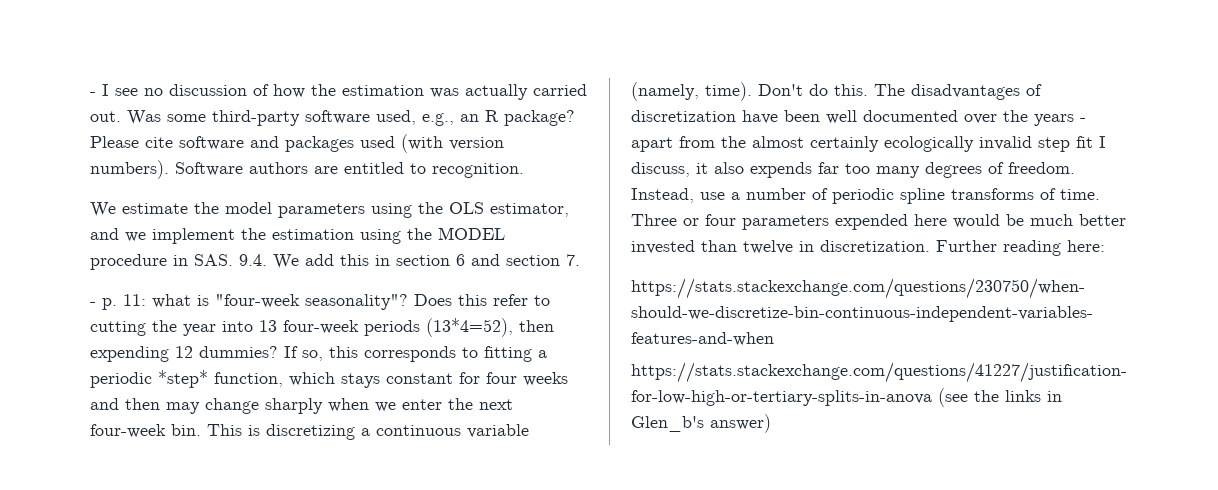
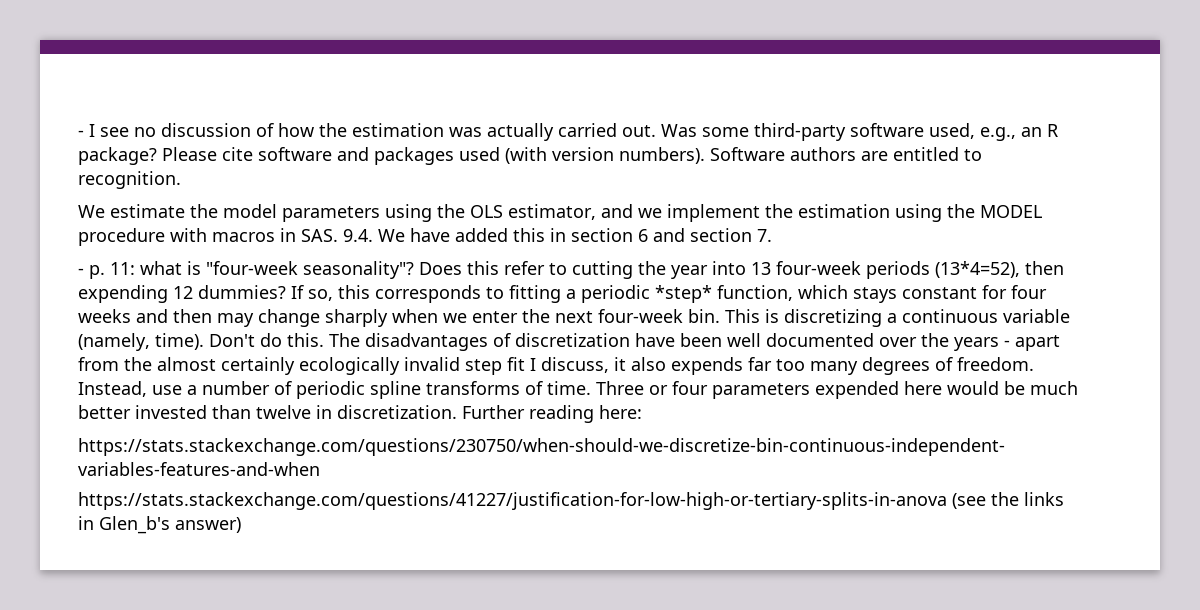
- We estimate the model parameters using the OLS estimator, and we implement the estimation using the MODEL procedure in SAS. 9.4. We add this in section 6 and section 7.
+ We estimate the model parameters using the OLS estimator, and we implement the estimation using the MODEL procedure with macros in SAS. 9.4. We have added this in section 6 and section 7.

